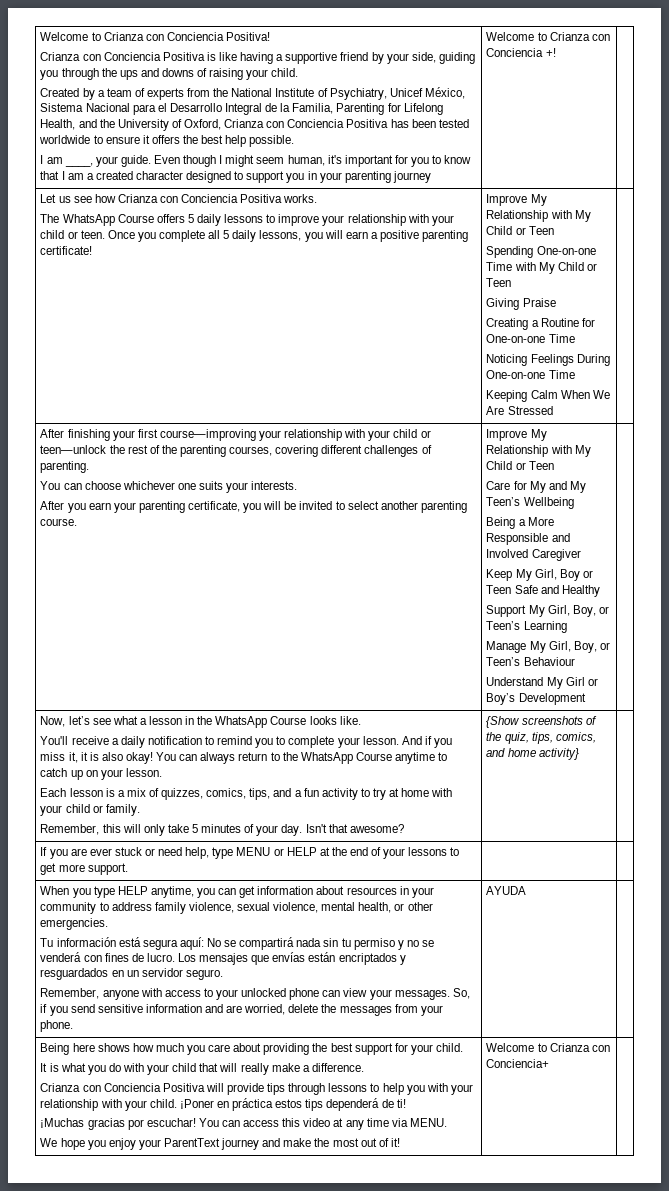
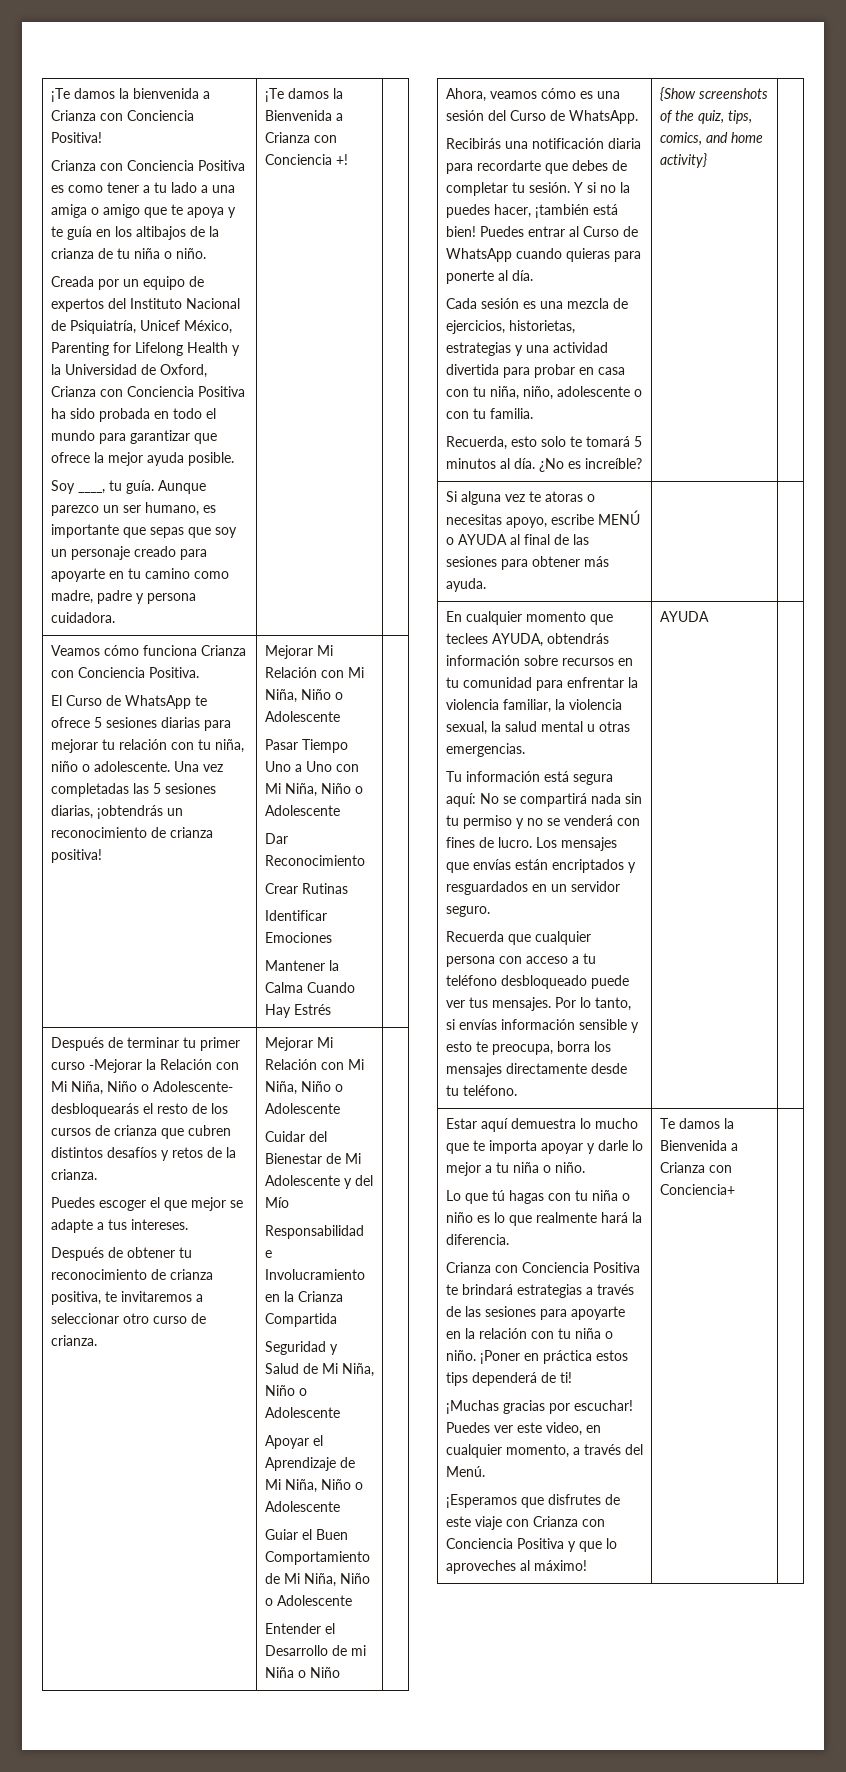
- Welcome to Crianza con Conciencia Positiva!
+ ¡Te damos la bienvenida a Crianza con Conciencia Positiva!
- Crianza con Conciencia Positiva is like having a supportive friend by your side, guiding you through the ups and downs of raising your child.
- Created by a team of experts from the National Institute of Psychiatry, Unicef México, Sistema Nacional para el Desarrollo Integral de la Familia, Parenting for Lifelong Health, and the University of Oxford, Crianza con Conciencia Positiva has been tested worldwide to ensure it offers the best help possible.
- I am ____, your guide. Even though I might seem human, it's important for you to know that I am a created character designed to support you in your parenting journey | Welcome to Crianza con Conciencia +! |
- Let us see how Crianza con Conciencia Positiva works.
- The WhatsApp Course offers 5 daily lessons to improve your relationship with your child or teen. Once you complete all 5 daily lessons, you will earn a positive parenting certificate! | Improve My Relationship with My Child or Teen
- Spending One-on-one Time with My Child or Teen
- Giving Praise
- Creating a Routine for One-on-one Time
- Noticing Feelings During One-on-one Time
- Keeping Calm When We Are Stressed |
- After finishing your first course—improving your relationship with your child or teen—unlock the rest of the parenting courses, covering different challenges of parenting.
- You can choose whichever one suits your interests.
- After you earn your parenting certificate, you will be invited to select another parenting course. | Improve My Relationship with My Child or Teen
- Care for My and My Teen’s Wellbeing
- Being a More Responsible and Involved Caregiver
- Keep My Girl, Boy or Teen Safe and Healthy
- Support My Girl, Boy, or Teen’s Learning
- Manage My Girl, Boy, or Teen’s Behaviour
- Understand My Girl or Boy’s Development |
- Now, let’s see what a lesson in the WhatsApp Course looks like.
- You'll receive a daily notification to remind you to complete your lesson. And if you miss it, it is also okay! You can always return to the WhatsApp Course anytime to catch up on your lesson.
- Each lesson is a mix of quizzes, comics, tips, and a fun activity to try at home with your child or family.
- Remember, this will only take 5 minutes of your day. Isn't that awesome?
+ Crianza con Conciencia Positiva es como tener a tu lado a una amiga o amigo que te apoya y te guía en los altibajos de la crianza de tu niña o niño.
+ Creada por un equipo de expertos del Instituto Nacional de Psiquiatría, Unicef México, Parenting for Lifelong Health y la Universidad de Oxford, Crianza con Conciencia Positiva ha sido probada en todo el mundo para garantizar que ofrece la mejor ayuda posible.
+ Soy ____, tu guía. Aunque parezco un ser humano, es importante que sepas que soy un personaje creado para apoyarte en tu camino como madre, padre y persona cuidadora. | ¡Te damos la Bienvenida a Crianza con Conciencia +! |
+ Veamos cómo funciona Crianza con Conciencia Positiva.
+ El Curso de WhatsApp te ofrece 5 sesiones diarias para mejorar tu relación con tu niña, niño o adolescente. Una vez completadas las 5 sesiones diarias, ¡obtendrás un reconocimiento de crianza positiva! | Mejorar Mi Relación con Mi Niña, Niño o Adolescente
+ Pasar Tiempo Uno a Uno con Mi Niña, Niño o Adolescente
+ Dar Reconocimiento
+ Crear Rutinas
+ Identificar Emociones
+ Mantener la Calma Cuando Hay Estrés |
+ Después de terminar tu primer curso -Mejorar la Relación con Mi Niña, Niño o Adolescente- desbloquearás el resto de los cursos de crianza que cubren distintos desafíos y retos de la crianza.
+ Puedes escoger el que mejor se adapte a tus intereses.
+ Después de obtener tu reconocimiento de crianza positiva, te invitaremos a seleccionar otro curso de crianza. | Mejorar Mi Relación con Mi Niña, Niño o Adolescente
+ Cuidar del Bienestar de Mi Adolescente y del Mío
+ Responsabilidad e Involucramiento en la Crianza Compartida
+ Seguridad y Salud de Mi Niña, Niño o Adolescente
+ Apoyar el Aprendizaje de Mi Niña, Niño o Adolescente
+ Guiar el Buen Comportamiento de Mi Niña, Niño o Adolescente
+ Entender el Desarrollo de mi Niña o Niño |
+ Ahora, veamos cómo es una sesión del Curso de WhatsApp.
+ Recibirás una notificación diaria para recordarte que debes de completar tu sesión. Y si no la puedes hacer, ¡también está bien! Puedes entrar al Curso de WhatsApp cuando quieras para ponerte al día.
+ Cada sesión es una mezcla de ejercicios, historietas, estrategias y una actividad divertida para probar en casa con tu niña, niño, adolescente o con tu familia.
+ Recuerda, esto solo te tomará 5 minutos al día. ¿No es increíble?
- If you are ever stuck or need help, type MENU or HELP at the end of your lessons to get more support. | |
- When you type HELP anytime, you can get information about resources in your community to address family violence, sexual violence, mental health, or other emergencies.
+ Si alguna vez te atoras o necesitas apoyo, escribe MENÚ o AYUDA al final de las sesiones para obtener más ayuda. | |
+ En cualquier momento que teclees AYUDA, obtendrás información sobre recursos en tu comunidad para enfrentar la violencia familiar, la violencia sexual, la salud mental u otras emergencias.
- Remember, anyone with access to your unlocked phone can view your messages. So, if you send sensitive information and are worried, delete the messages from your phone. | AYUDA |
- Being here shows how much you care about providing the best support for your child.
- It is what you do with your child that will really make a difference.
- Crianza con Conciencia Positiva will provide tips through lessons to help you with your relationship with your child.
+ Recuerda que cualquier persona con acceso a tu teléfono desbloqueado puede ver tus mensajes. Por lo tanto, si envías información sensible y esto te preocupa, borra los mensajes directamente desde tu teléfono. | AYUDA |
+ Estar aquí demuestra lo mucho que te importa apoyar y darle lo mejor a tu niña o niño.
+ Lo que tú hagas con tu niña o niño es lo que realmente hará la diferencia.
+ Crianza con Conciencia Positiva te brindará estrategias a través de las sesiones para apoyarte en la relación con tu niña o niño.
- You can access this video at any time via MENU.
- We hope you enjoy your ParentText journey and make the most out of it! | Welcome to Crianza con Conciencia+
+ Puedes ver este video, en cualquier momento, a través del Menú.
+ ¡Esperamos que disfrutes de este viaje con Crianza con Conciencia Positiva y que lo aproveches al máximo! | Te damos la Bienvenida a Crianza con Conciencia+

